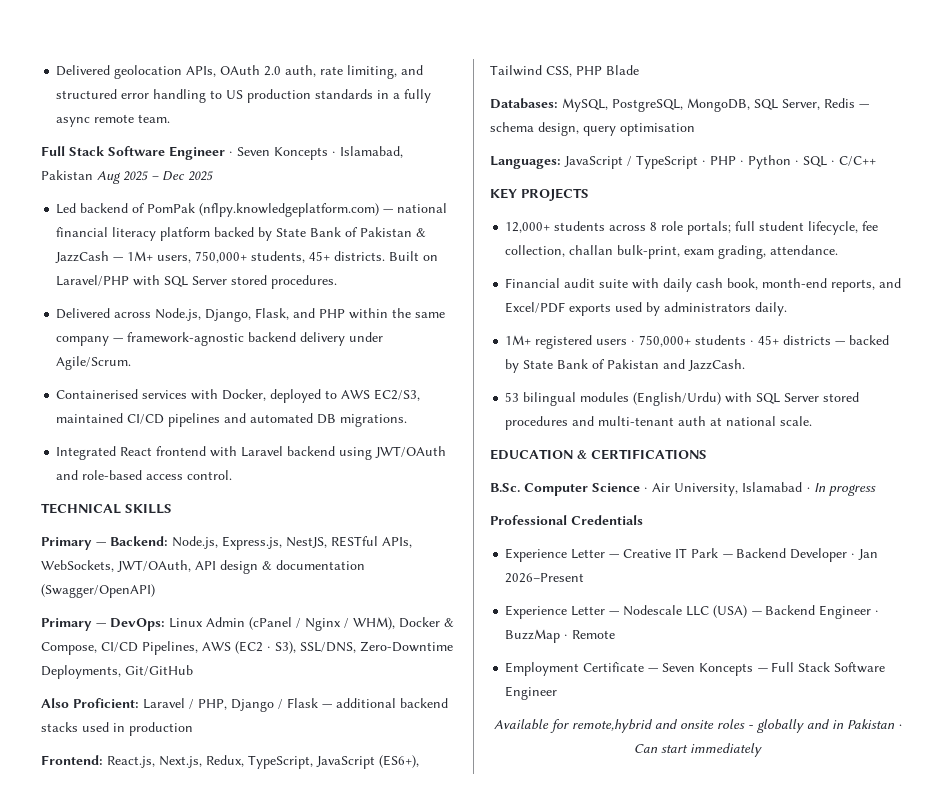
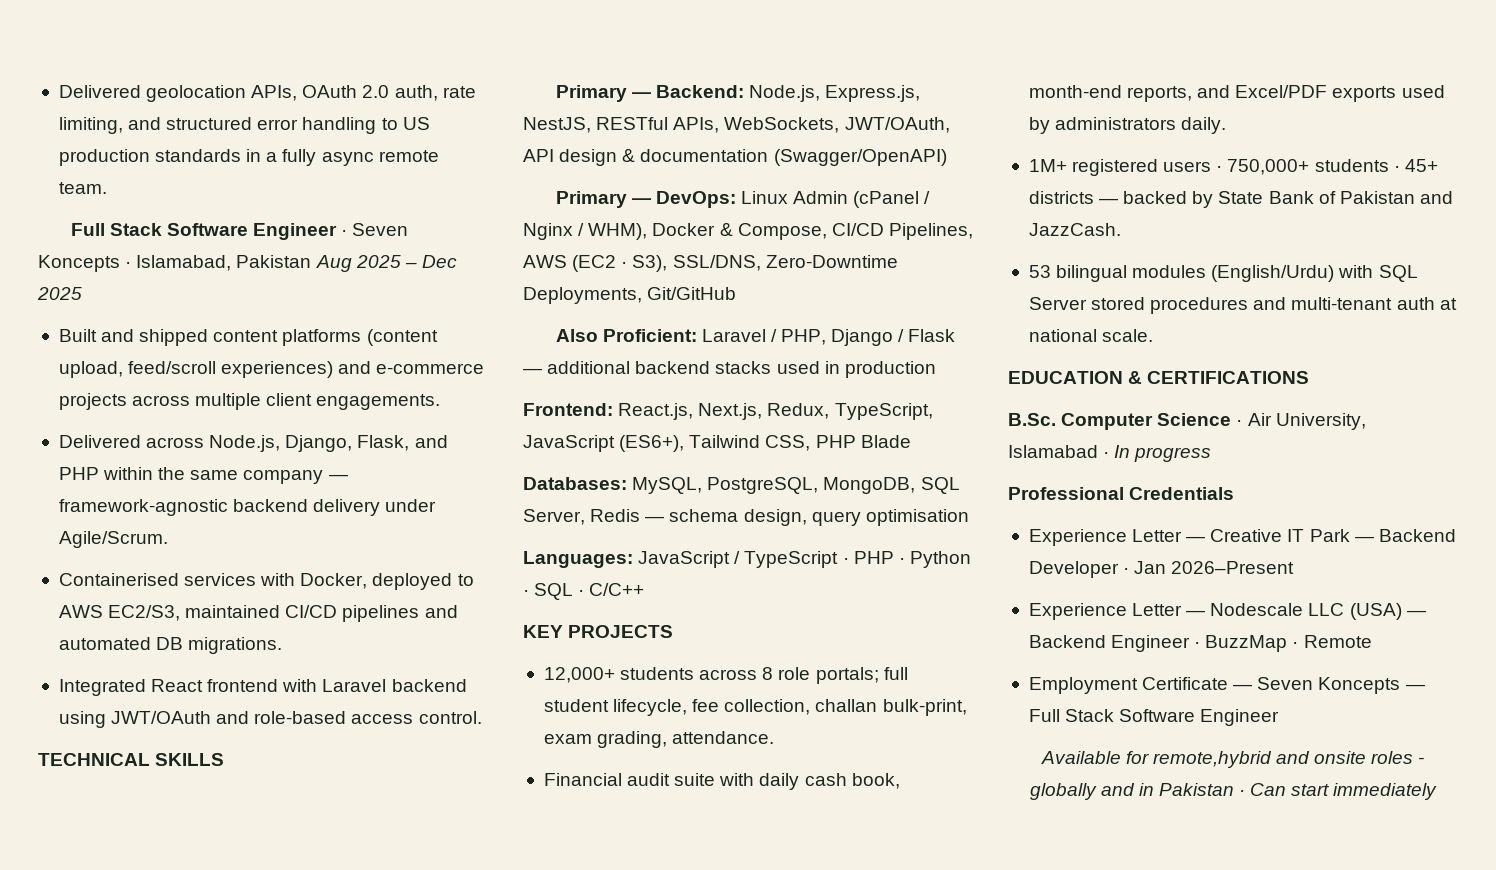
- Led backend of PomPak (nflpy.knowledgeplatform.com) — national financial literacy platform backed by State Bank of Pakistan & JazzCash — 1M+ users, 750,000+ students, 45+ districts. Built on Laravel/PHP with SQL Server stored procedures.
+ Built and shipped content platforms (content upload, feed/scroll experiences) and e-commerce projects across multiple client engagements.

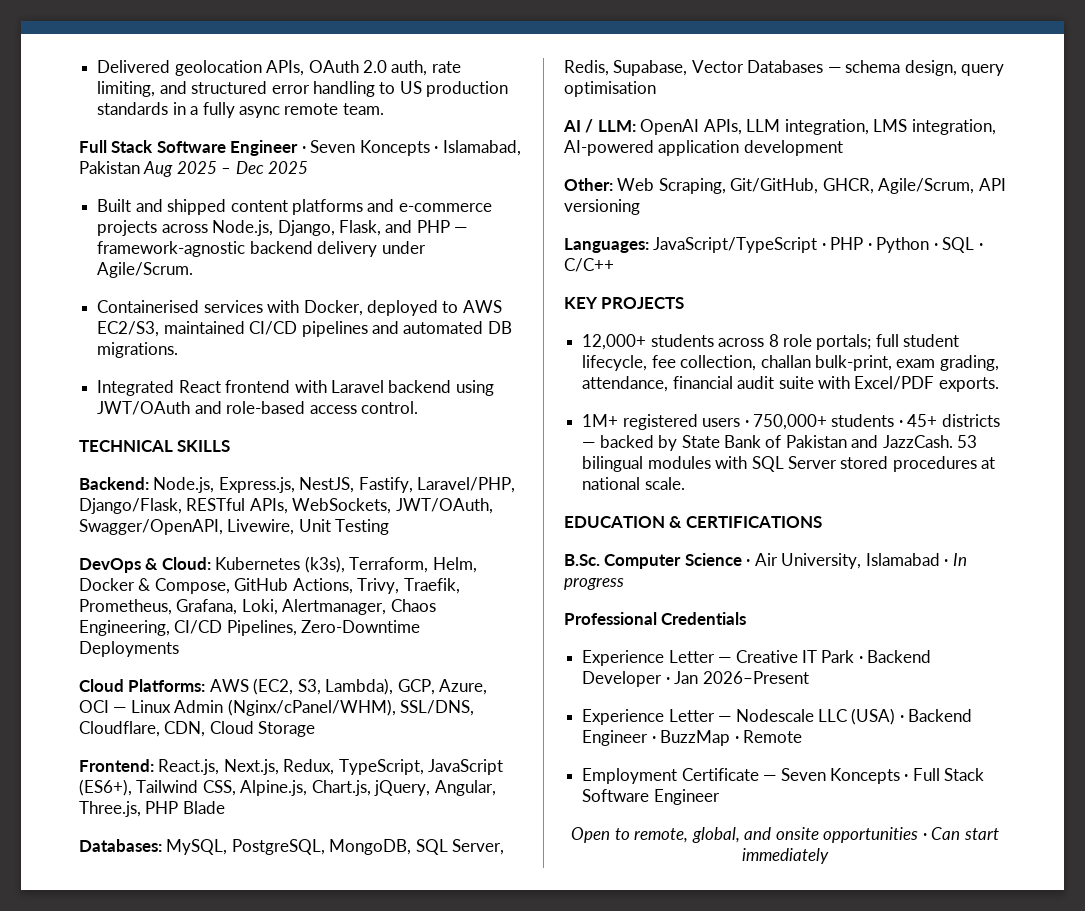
- Built and shipped content platforms (content upload, feed/scroll experiences) and e-commerce projects across multiple client engagements.
- Delivered across Node.js, Django, Flask, and PHP within the same company — framework-agnostic backend delivery under Agile/Scrum.
+ Built and shipped content platforms and e-commerce projects across Node.js, Django, Flask, and PHP — framework-agnostic backend delivery under Agile/Scrum.
- Primary — Backend: Node.js, Express.js, NestJS, RESTful APIs, WebSockets, JWT/OAuth, API design & documentation (Swagger/OpenAPI)
- Primary — DevOps: Linux Admin (cPanel / Nginx / WHM), Docker & Compose, CI/CD Pipelines, AWS (EC2 · S3), SSL/DNS, Zero-Downtime Deployments, Git/GitHub
- Also Proficient: Laravel / PHP, Django / Flask — additional backend stacks used in production
+ Backend: Node.js, Express.js, NestJS, Fastify, Laravel/PHP, Django/Flask, RESTful APIs, WebSockets, JWT/OAuth, Swagger/OpenAPI, Livewire, Unit Testing
+ DevOps & Cloud: Kubernetes (k3s), Terraform, Helm, Docker & Compose, GitHub Actions, Trivy, Traefik, Prometheus, Grafana, Loki, Alertmanager, Chaos Engineering, CI/CD Pipelines, Zero-Downtime Deployments
+ Cloud Platforms: AWS (EC2, S3, Lambda), GCP, Azure, OCI — Linux Admin (Nginx/cPanel/WHM), SSL/DNS, Cloudflare, CDN, Cloud Storage
- Frontend: React.js, Next.js, Redux, TypeScript, JavaScript (ES6+), Tailwind CSS, PHP Blade
+ Frontend: React.js, Next.js, Redux, TypeScript, JavaScript (ES6+), Tailwind CSS, Alpine.js, Chart.js, jQuery, Angular, Three.js, PHP Blade
- Databases: MySQL, PostgreSQL, MongoDB, SQL Server, Redis — schema design, query optimisation
+ Databases: MySQL, PostgreSQL, MongoDB, SQL Server, Redis, Supabase, Vector Databases — schema design, query optimisation
- Languages: JavaScript / TypeScript · PHP · Python · SQL · C/C++
+ AI / LLM: OpenAI APIs, LLM integration, LMS integration, AI-powered application development
+ Other: Web Scraping, Git/GitHub, GHCR, Agile/Scrum, API versioning
+ Languages: JavaScript/TypeScript · PHP · Python · SQL · C/C++
- 12,000+ students across 8 role portals; full student lifecycle, fee collection, challan bulk-print, exam grading, attendance.
- Financial audit suite with daily cash book, month-end reports, and Excel/PDF exports used by administrators daily.
+ 12,000+ students across 8 role portals; full student lifecycle, fee collection, challan bulk-print, exam grading, attendance, financial audit suite with Excel/PDF exports.
- 1M+ registered users · 750,000+ students · 45+ districts — backed by State Bank of Pakistan and JazzCash.
- 53 bilingual modules (English/Urdu) with SQL Server stored procedures and multi-tenant auth at national scale.
+ 1M+ registered users · 750,000+ students · 45+ districts — backed by State Bank of Pakistan and JazzCash. 53 bilingual modules with SQL Server stored procedures at national scale.
- Experience Letter — Creative IT Park — Backend Developer · Jan 2026–Present
+ Experience Letter — Creative IT Park · Backend Developer · Jan 2026–Present
- Experience Letter — Nodescale LLC (USA) — Backend Engineer · BuzzMap · Remote
+ Experience Letter — Nodescale LLC (USA) · Backend Engineer · BuzzMap · Remote
- Employment Certificate — Seven Koncepts — Full Stack Software Engineer
+ Employment Certificate — Seven Koncepts · Full Stack Software Engineer
- Available for remote,hybrid and onsite roles - globally and in Pakistan · Can start immediately
+ Open to remote, global, and onsite opportunities · Can start immediately

